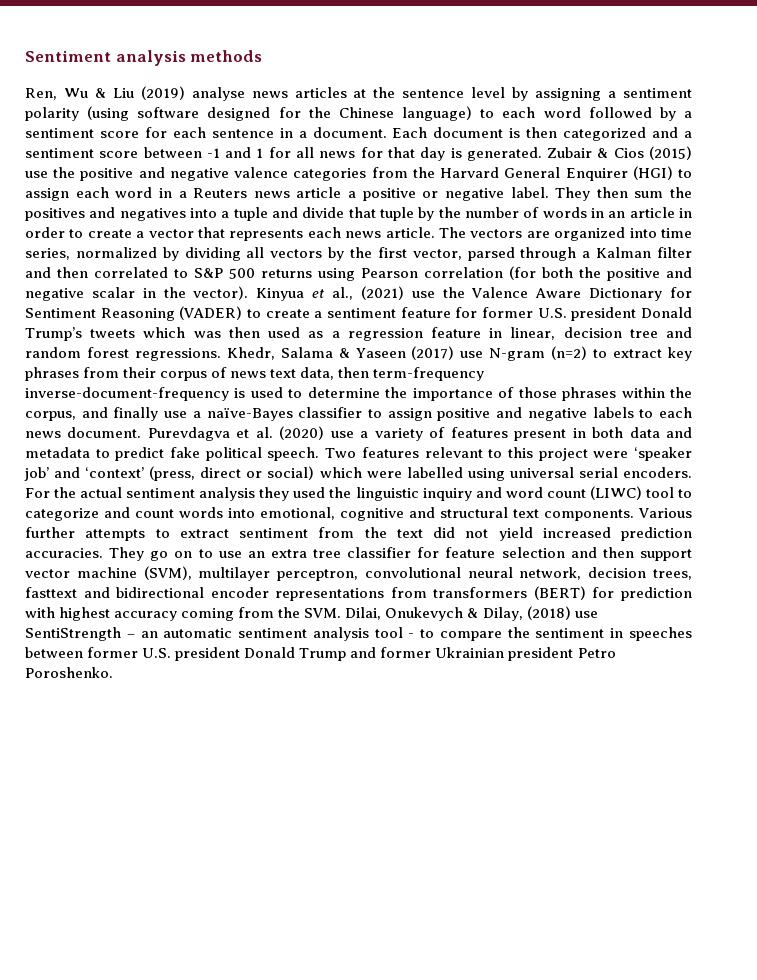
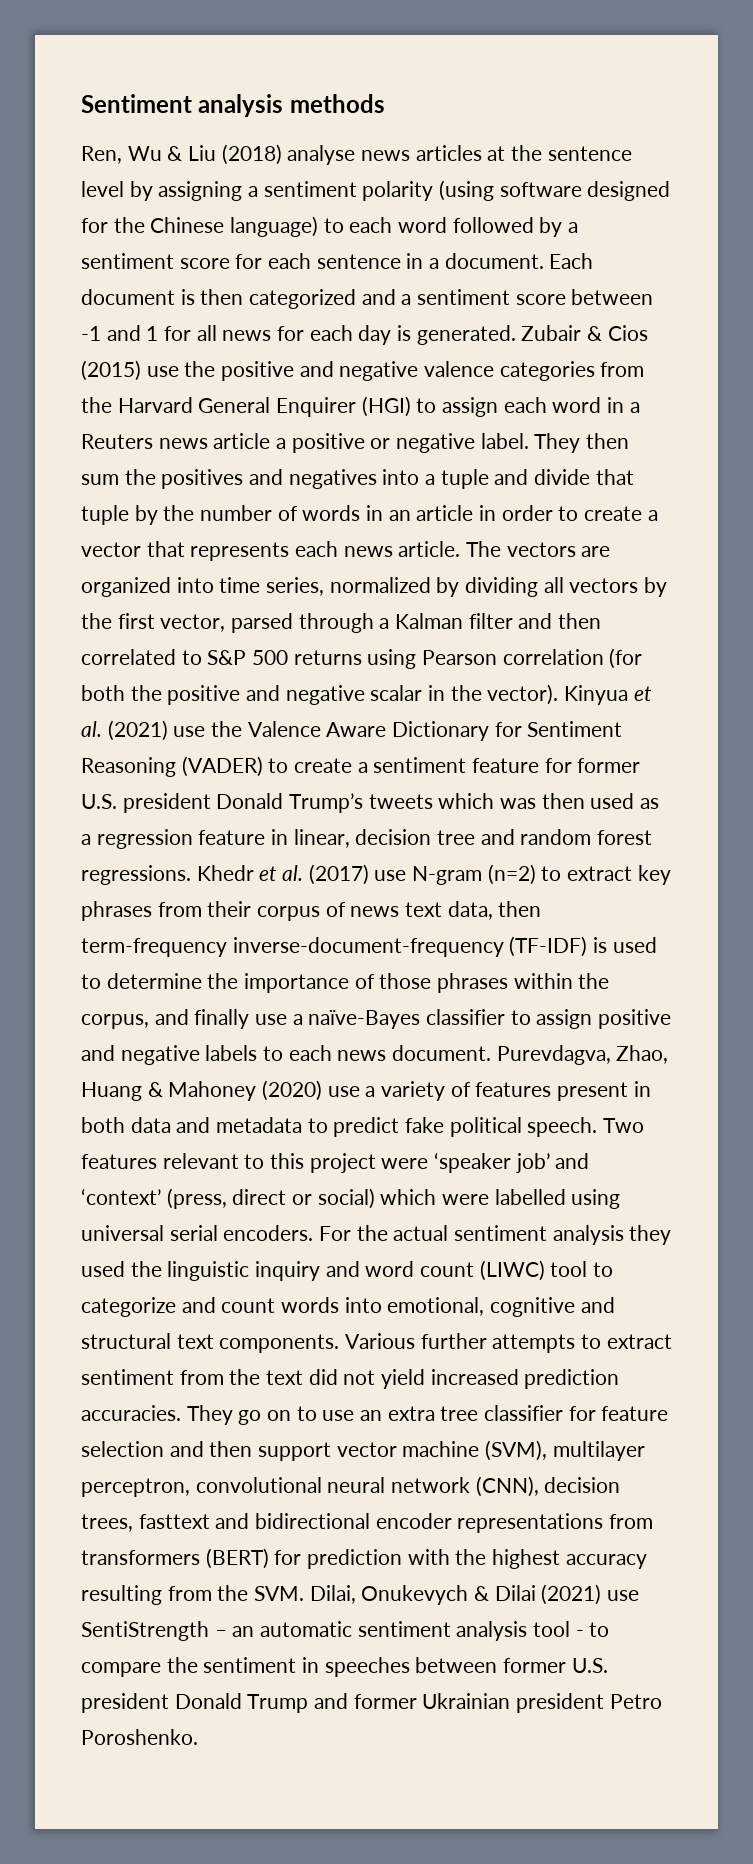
- Ren, Wu & Liu (2019) analyse news articles at the sentence level by assigning a sentiment polarity (using software designed for the Chinese language) to each word followed by a sentiment score for each sentence in a document.
+ Ren, Wu & Liu (2018) analyse news articles at the sentence level by assigning a sentiment polarity (using software designed for the Chinese language) to each word followed by a sentiment score for each sentence in a document.
- Each document is then categorized and a sentiment score between -1 and 1 for all news for that day is generated.
+ Each document is then categorized and a sentiment score between -1 and 1 for all news for each day is generated.
- Kinyua et al., (2021) use the Valence Aware Dictionary for Sentiment Reasoning (VADER) to create a sentiment feature for former U.S. president Donald Trump’s tweets which was then used as a regression feature in linear, decision tree and random forest regressions.
+ Kinyua et al. (2021) use the Valence Aware Dictionary for Sentiment Reasoning (VADER) to create a sentiment feature for former U.S. president Donald Trump’s tweets which was then used as a regression feature in linear, decision tree and random forest regressions.
- Khedr, Salama & Yaseen (2017) use N-gram (n=2) to extract key phrases from their corpus of news text data, then term-frequency inverse-document-frequency is used to determine the importance of those phrases within the corpus, and finally use a naïve-Bayes classifier to assign positive and negative labels to each news document.
+ Khedr et al. (2017) use N-gram (n=2) to extract key phrases from their corpus of news text data, then term-frequency inverse-document-frequency (TF-IDF) is used to determine the importance of those phrases within the corpus, and finally use a naïve-Bayes classifier to assign positive and negative labels to each news document.
- Purevdagva et al. (2020) use a variety of features present in both data and metadata to predict fake political speech.
+ Purevdagva, Zhao, Huang & Mahoney (2020) use a variety of features present in both data and metadata to predict fake political speech.
- They go on to use an extra tree classifier for feature selection and then support vector machine (SVM), multilayer perceptron, convolutional neural network, decision trees, fasttext and bidirectional encoder representations from transformers (BERT) for prediction with highest accuracy coming from the SVM. Dilai, Onukevych & Dilay, (2018) use SentiStrength – an automatic sentiment analysis tool - to compare the sentiment in speeches between former U.S. president Donald Trump and former Ukrainian president Petro Poroshenko.
+ They go on to use an extra tree classifier for feature selection and then support vector machine (SVM), multilayer perceptron, convolutional neural network (CNN), decision trees, fasttext and bidirectional encoder representations from transformers (BERT) for prediction with the highest accuracy resulting from the SVM. Dilai, Onukevych & Dilai (2021) use SentiStrength – an automatic sentiment analysis tool - to compare the sentiment in speeches between former U.S. president Donald Trump and former Ukrainian president Petro Poroshenko.

